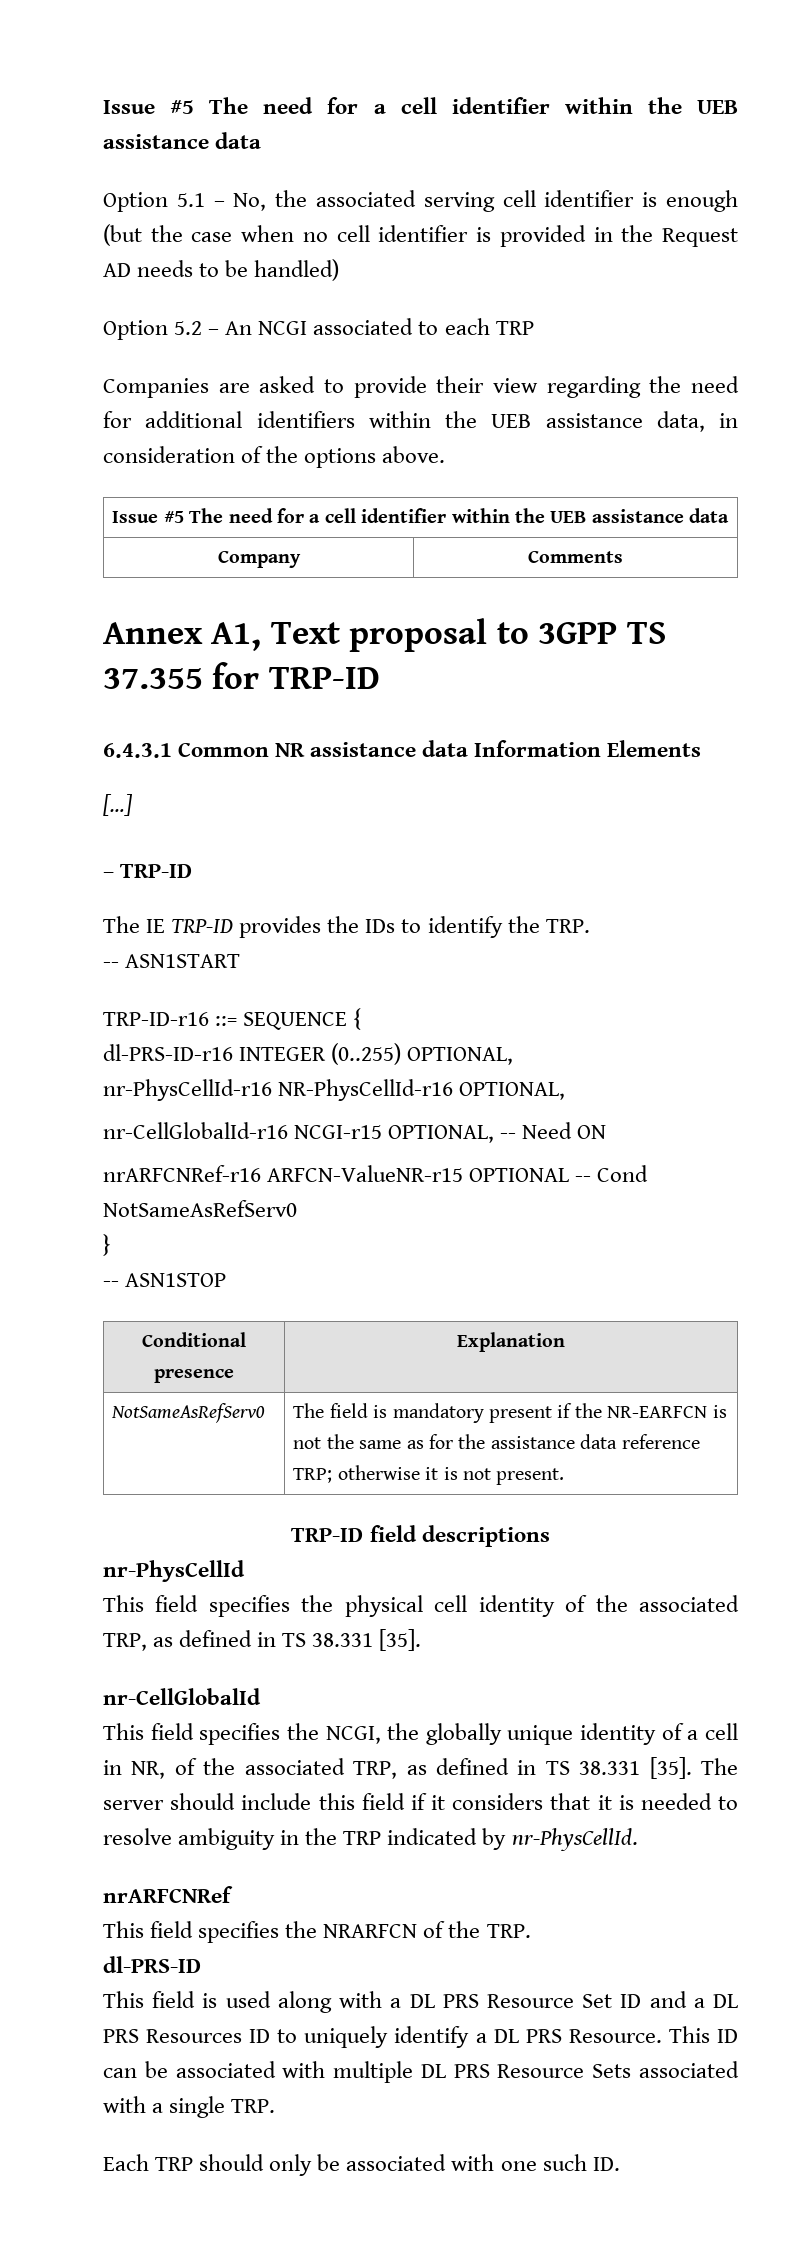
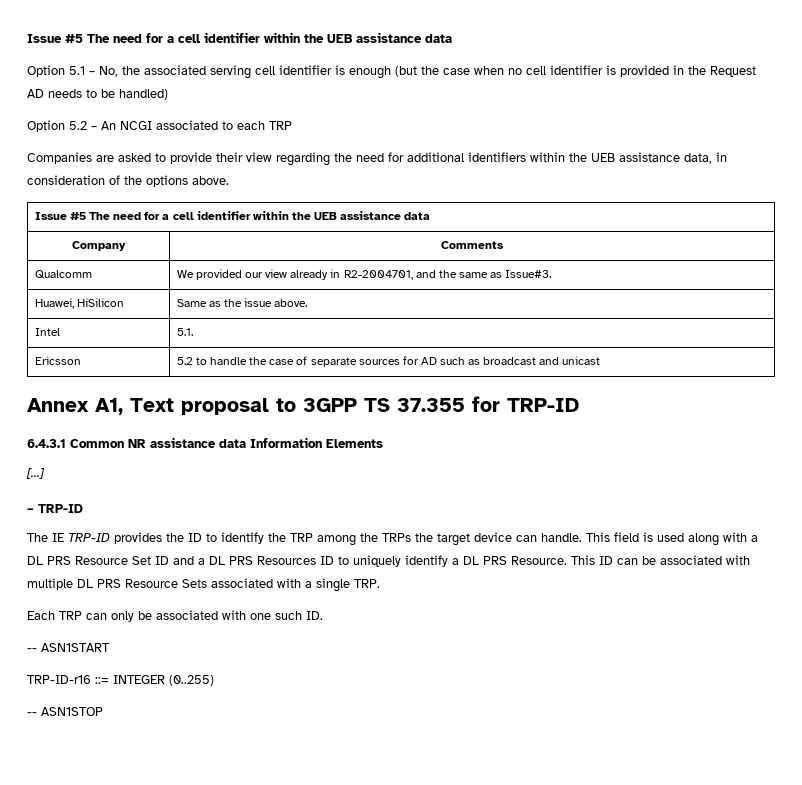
+ Qualcomm | We provided our view already in R2-2004701, and the same as Issue#3.
+ Huawei, HiSilicon | Same as the issue above.
+ Intel | 5.1.
+ Ericsson | 5.2 to handle the case of separate sources for AD such as broadcast and unicast
- The IE TRP-ID provides the IDs to identify the TRP.
- -- ASN1START
- TRP-ID-r16 ::= SEQUENCE {
- dl-PRS-ID-r16 INTEGER (0..255) OPTIONAL,
- nr-PhysCellId-r16 NR-PhysCellId-r16 OPTIONAL,
- nr-CellGlobalId-r16 NCGI-r15 OPTIONAL, -- Need ON
- nrARFCNRef-r16 ARFCN-ValueNR-r15 OPTIONAL -- Cond NotSameAsRefServ0
- }
- -- ASN1STOP
- Conditional presence | Explanation
- NotSameAsRefServ0 | The field is mandatory present if the NR-EARFCN is not the same as for the assistance data reference TRP; otherwise it is not present.
- TRP-ID field descriptions
- nr-PhysCellId
- This field specifies the physical cell identity of the associated TRP, as defined in TS 38.331 [35].
- nr-CellGlobalId
- This field specifies the NCGI, the globally unique identity of a cell in NR, of the associated TRP, as defined in TS 38.331 [35]. The server should include this field if it considers that it is needed to resolve ambiguity in the TRP indicated by nr-PhysCellId.
- nrARFCNRef
- This field specifies the NRARFCN of the TRP.
- dl-PRS-ID
- This field is used along with a DL PRS Resource Set ID and a DL PRS Resources ID to uniquely identify a DL PRS Resource.
+ The IE TRP-ID provides the ID to identify the TRP among the TRPs the target device can handle. This field is used along with a DL PRS Resource Set ID and a DL PRS Resources ID to uniquely identify a DL PRS Resource.
- Each TRP should only be associated with one such ID.
+ Each TRP can only be associated with one such ID.
+ -- ASN1START
+ TRP-ID-r16 ::= INTEGER (0..255)
+ -- ASN1STOP

